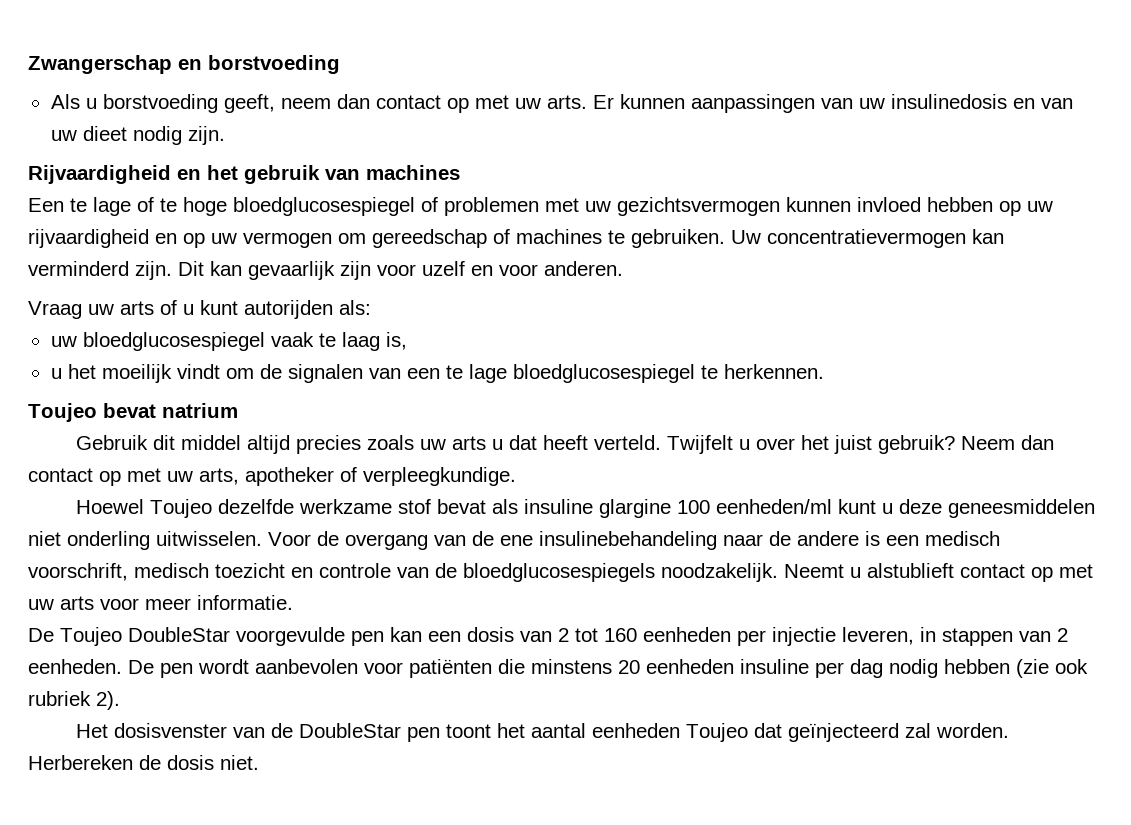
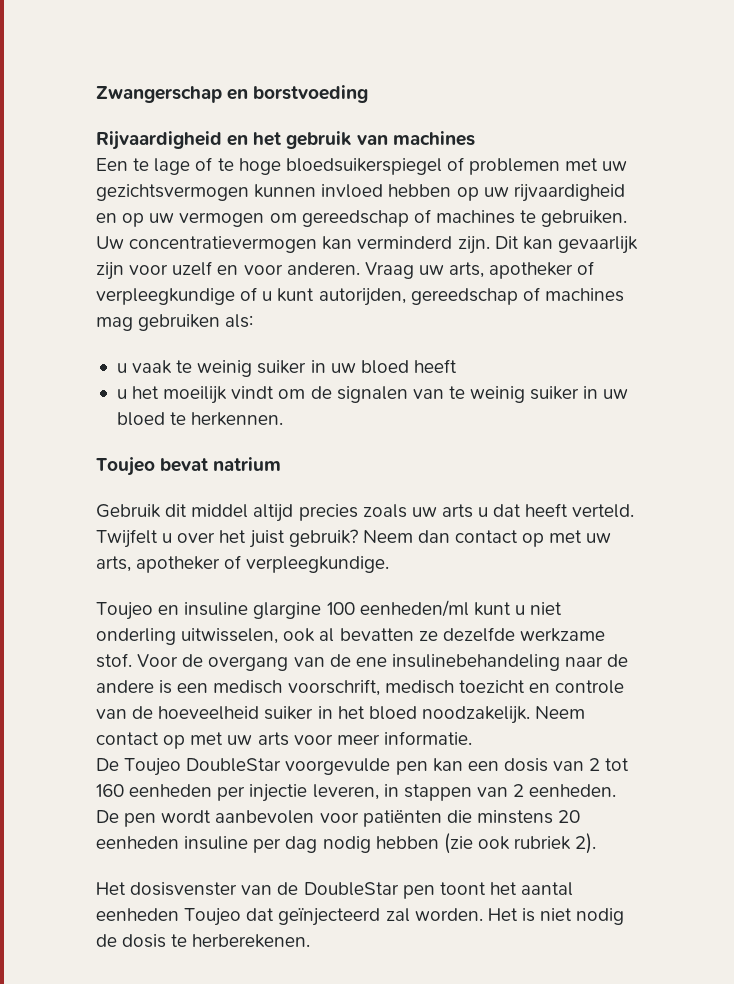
- Als u borstvoeding geeft, neem dan contact op met uw arts. Er kunnen aanpassingen van uw insulinedosis en van uw dieet nodig zijn.
- Een te lage of te hoge bloedglucosespiegel of problemen met uw gezichtsvermogen kunnen invloed hebben op uw rijvaardigheid en op uw vermogen om gereedschap of machines te gebruiken.
+ Een te lage of te hoge bloedsuikerspiegel of problemen met uw gezichtsvermogen kunnen invloed hebben op uw rijvaardigheid en op uw vermogen om gereedschap of machines te gebruiken.
- Dit kan gevaarlijk zijn voor uzelf en voor anderen.
- Vraag uw arts of u kunt autorijden als:
- uw bloedglucosespiegel vaak te laag is,
+ Dit kan gevaarlijk zijn voor uzelf en voor anderen. Vraag uw arts, apotheker of verpleegkundige of u kunt autorijden, gereedschap of machines mag gebruiken als:
+ u vaak te weinig suiker in uw bloed heeft
- u het moeilijk vindt om de signalen van een te lage bloedglucosespiegel te herkennen.
+ u het moeilijk vindt om de signalen van te weinig suiker in uw bloed te herkennen.
- Hoewel Toujeo dezelfde werkzame stof bevat als insuline glargine 100 eenheden/ml kunt u deze geneesmiddelen niet onderling uitwisselen.
+ Toujeo en insuline glargine 100 eenheden/ml kunt u niet onderling uitwisselen, ook al bevatten ze dezelfde werkzame stof.
- Voor de overgang van de ene insulinebehandeling naar de andere is een medisch voorschrift, medisch toezicht en controle van de bloedglucosespiegels noodzakelijk. Neemt u alstublieft contact op met uw arts voor meer informatie.
+ Voor de overgang van de ene insulinebehandeling naar de andere is een medisch voorschrift, medisch toezicht en controle van de hoeveelheid suiker in het bloed noodzakelijk. Neem contact op met uw arts voor meer informatie.
- Herbereken de dosis niet.
+ Het is niet nodig de dosis te herberekenen.

